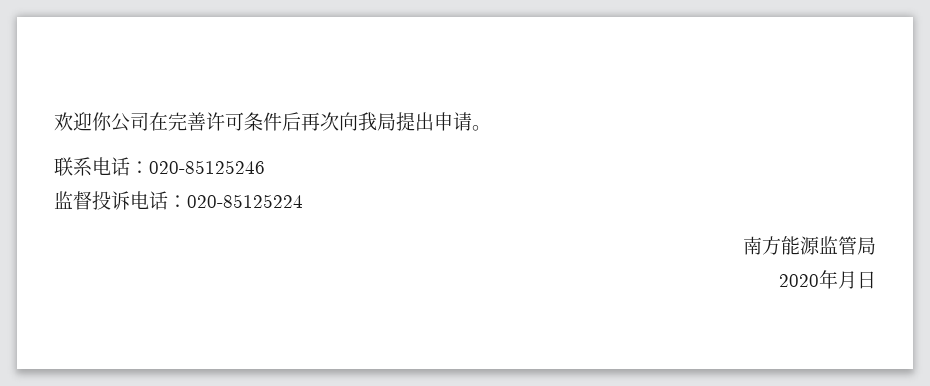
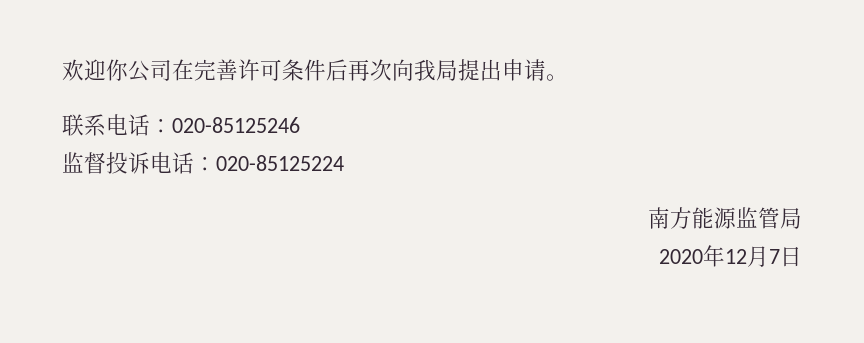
- 2020年月日
+ 2020年12月7日

